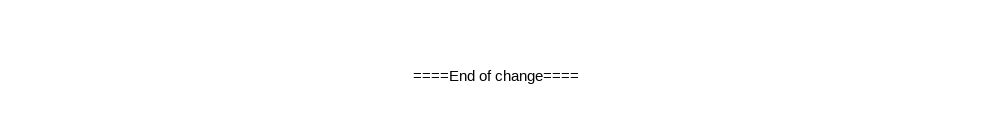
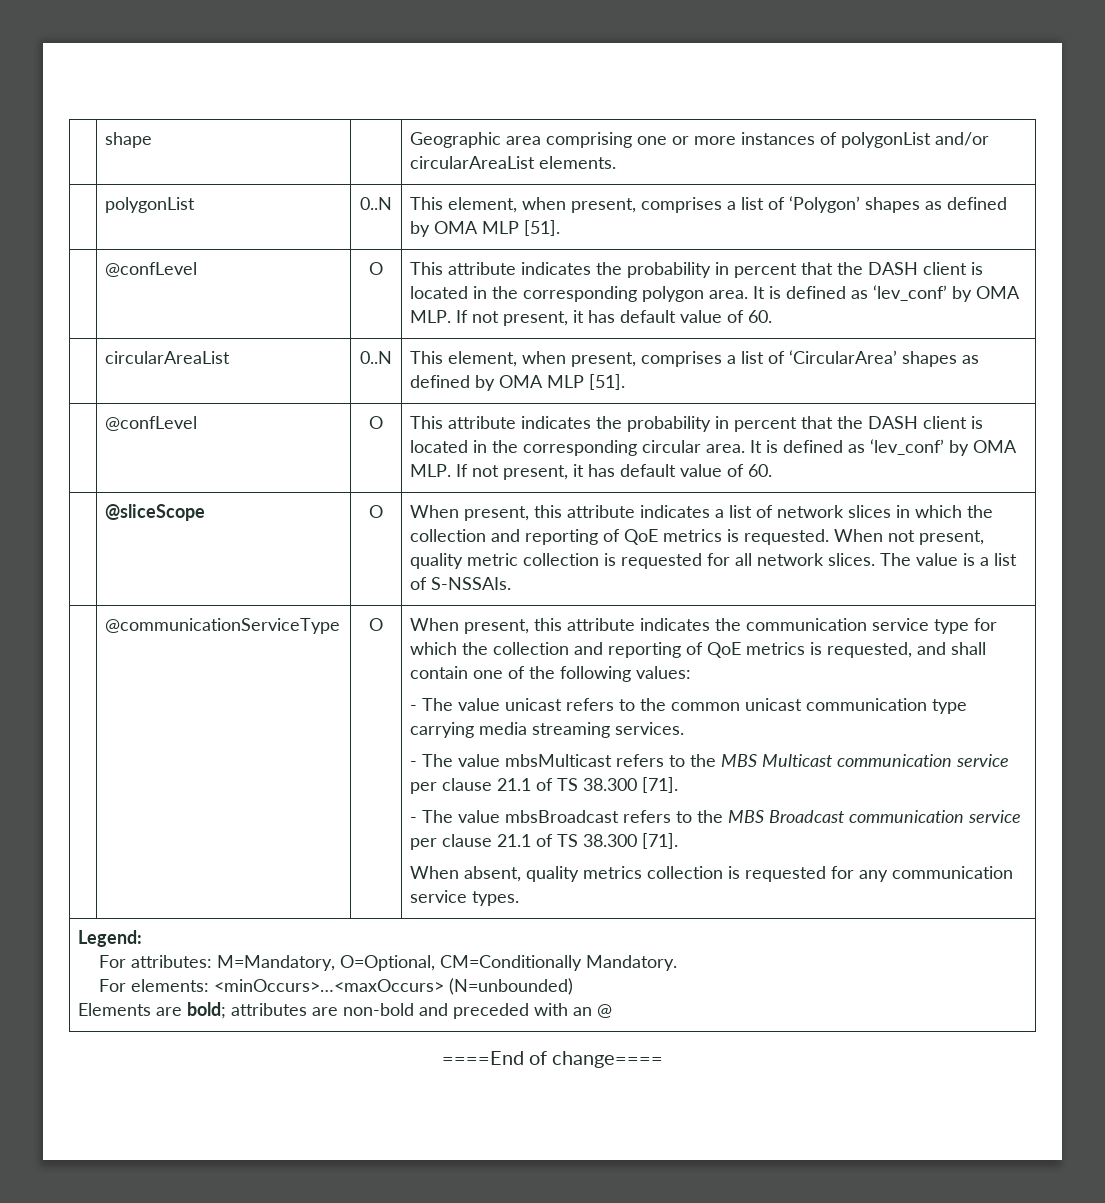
+ | shape | | Geographic area comprising one or more instances of polygonList and/or circularAreaList elements.
+ | polygonList | 0..N | This element, when present, comprises a list of ‘Polygon’ shapes as defined by OMA MLP [51].
+ | @confLevel | O | This attribute indicates the probability in percent that the DASH client is located in the corresponding polygon area. It is defined as ‘lev_conf’ by OMA MLP. If not present, it has default value of 60.
+ | circularAreaList | 0..N | This element, when present, comprises a list of ‘CircularArea’ shapes as defined by OMA MLP [51].
+ | @confLevel | O | This attribute indicates the probability in percent that the DASH client is located in the corresponding circular area. It is defined as ‘lev_conf’ by OMA MLP. If not present, it has default value of 60.
+ | @sliceScope | O | When present, this attribute indicates a list of network slices in which the collection and reporting of QoE metrics is requested. When not present, quality metric collection is requested for all network slices. The value is a list of S-NSSAIs.
+ | @communicationServiceType | O | When present, this attribute indicates the communication service type for which the collection and reporting of QoE metrics is requested, and shall contain one of the following values:
+ - The value unicast refers to the common unicast communication type carrying media streaming services.
+ - The value mbsMulticast refers to the MBS Multicast communication service per clause 21.1 of TS 38.300 [71].
+ - The value mbsBroadcast refers to the MBS Broadcast communication service per clause 21.1 of TS 38.300 [71].
+ When absent, quality metrics collection is requested for any communication service types.
+ Legend:
+ For attributes: M=Mandatory, O=Optional, CM=Conditionally Mandatory.
+ For elements: <minOccurs>…<maxOccurs> (N=unbounded)
+ Elements are bold; attributes are non-bold and preceded with an @

